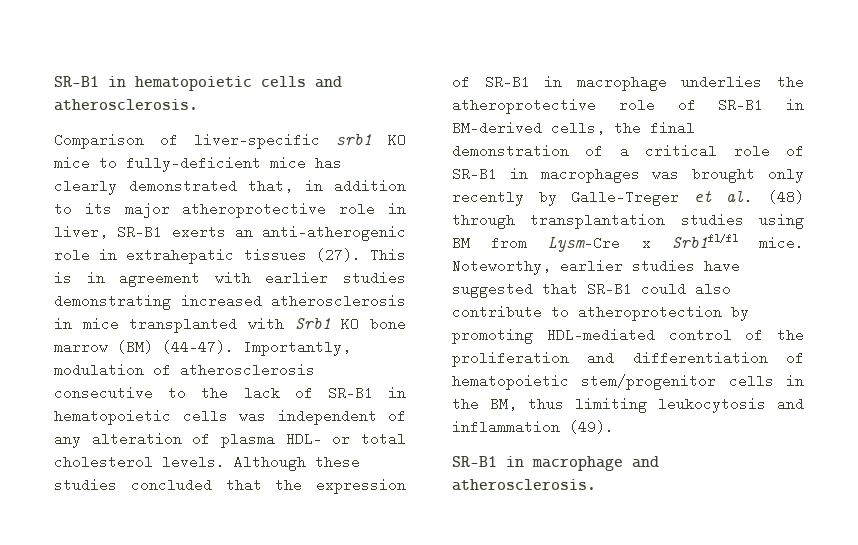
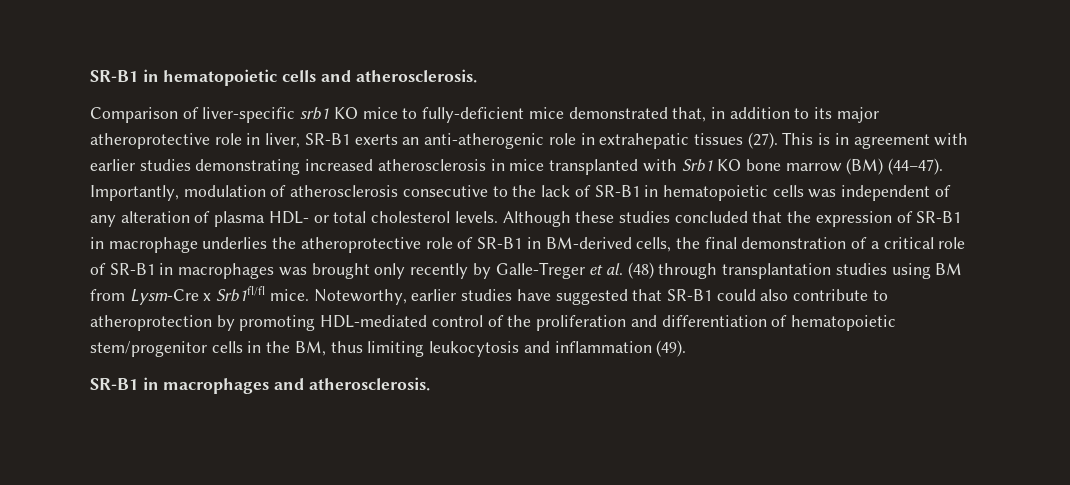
- Comparison of liver-specific srb1 KO mice to fully-deficient mice has clearly demonstrated that, in addition to its major atheroprotective role in liver, SR-B1 exerts an anti-atherogenic role in extrahepatic tissues (27).
+ Comparison of liver-specific srb1 KO mice to fully-deficient mice demonstrated that, in addition to its major atheroprotective role in liver, SR-B1 exerts an anti-atherogenic role in extrahepatic tissues (27).
- SR-B1 in macrophage and atherosclerosis.
+ SR-B1 in macrophages and atherosclerosis.

